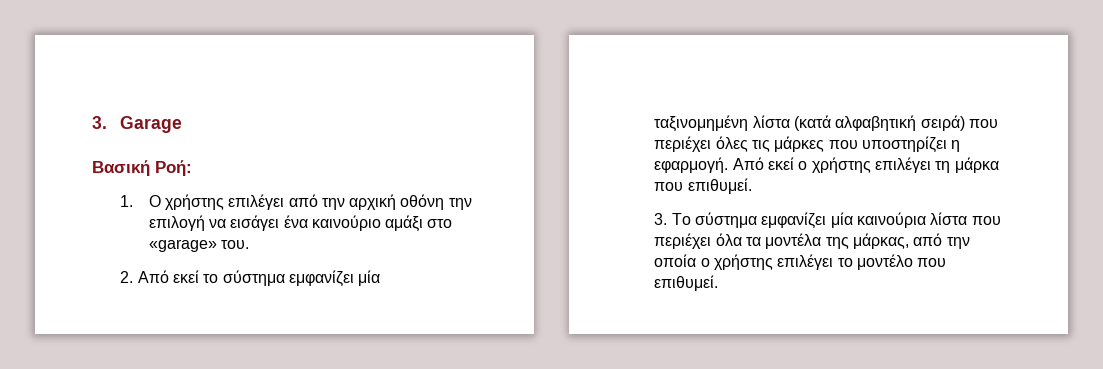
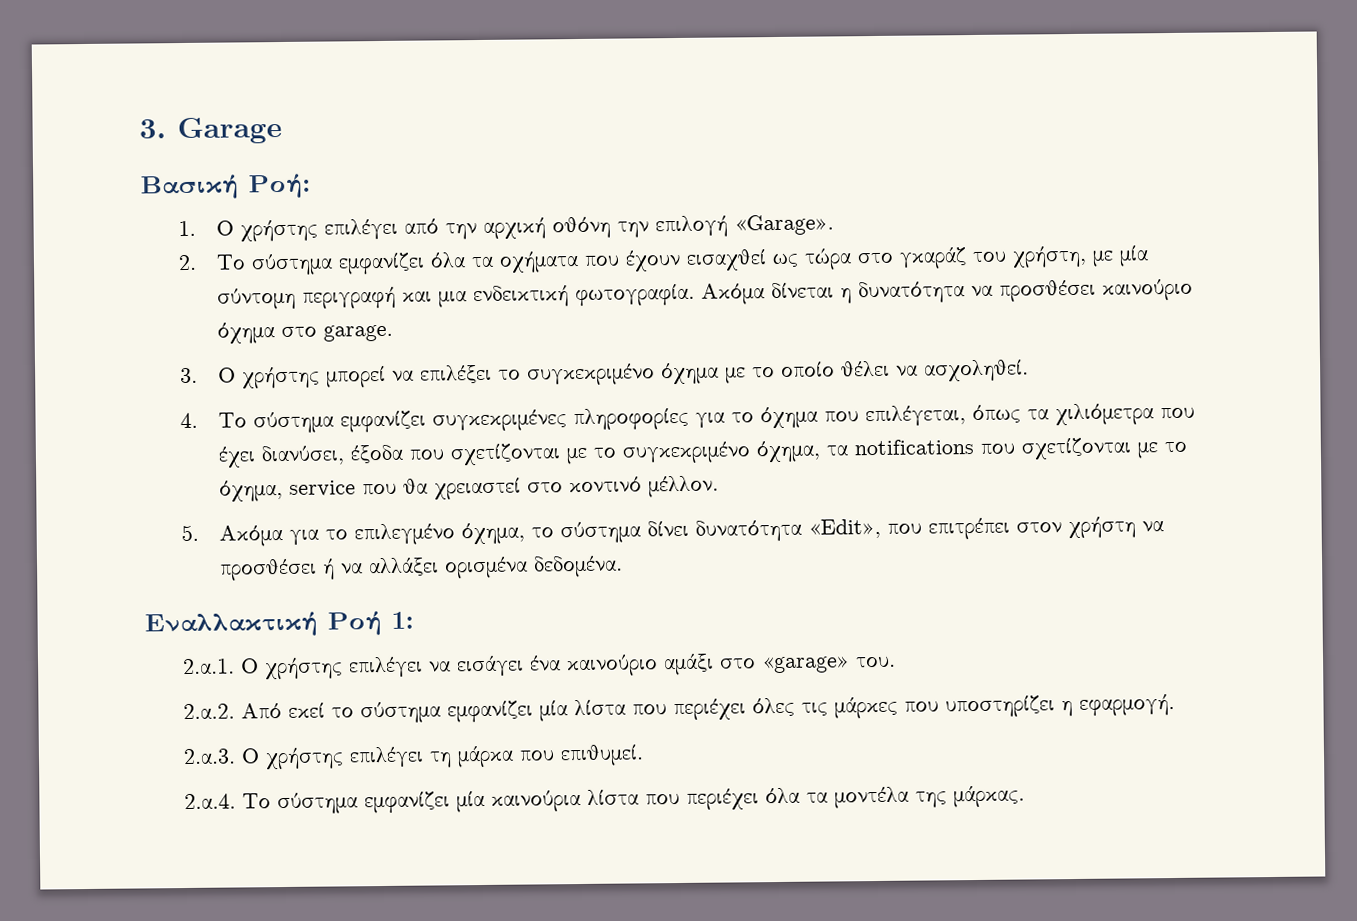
- 1. Ο χρήστης επιλέγει από την αρχική οθόνη την επιλογή να εισάγει ένα καινούριο αμάξι στο «garage» του.
+ 1. Ο χρήστης επιλέγει από την αρχική οθόνη την επιλογή «Garage».
+ 2. Το σύστημα εμφανίζει όλα τα οχήματα που έχουν εισαχθεί ως τώρα στο γκαράζ του χρήστη, με μία σύντομη περιγραφή και μια ενδεικτική φωτογραφία. Ακόμα δίνεται η δυνατότητα να προσθέσει καινούριο όχημα στο garage.
+ 3. Ο χρήστης μπορεί να επιλέξει το συγκεκριμένο όχημα με το οποίο θέλει να ασχοληθεί.
+ 4. Το σύστημα εμφανίζει συγκεκριμένες πληροφορίες για το όχημα που επιλέγεται, όπως τα χιλιόμετρα που έχει διανύσει, έξοδα που σχετίζονται με το συγκεκριμένο όχημα, τα notifications που σχετίζονται με το όχημα, service που θα χρειαστεί στο κοντινό μέλλον.
+ 5. Ακόμα για το επιλεγμένο όχημα, το σύστημα δίνει δυνατότητα «Edit», που επιτρέπει στον χρήστη να προσθέσει ή να αλλάξει ορισμένα δεδομένα.
+ Εναλλακτική Ροή 1:
+ 2.α.1. Ο χρήστης επιλέγει να εισάγει ένα καινούριο αμάξι στο «garage» του.
- 2. Από εκεί το σύστημα εμφανίζει μία ταξινομημένη λίστα (κατά αλφαβητική σειρά) που περιέχει όλες τις μάρκες που υποστηρίζει η εφαρμογή. Από εκεί ο χρήστης επιλέγει τη μάρκα που επιθυμεί.
+ 2.α.2. Από εκεί το σύστημα εμφανίζει μία λίστα που περιέχει όλες τις μάρκες που υποστηρίζει η εφαρμογή.
+ 2.α.3. O χρήστης επιλέγει τη μάρκα που επιθυμεί.
- 3. Το σύστημα εμφανίζει μία καινούρια λίστα που περιέχει όλα τα μοντέλα της μάρκας, από την οποία ο χρήστης επιλέγει το μοντέλο που επιθυμεί.
+ 2.α.4. Το σύστημα εμφανίζει μία καινούρια λίστα που περιέχει όλα τα μοντέλα της μάρκας.

